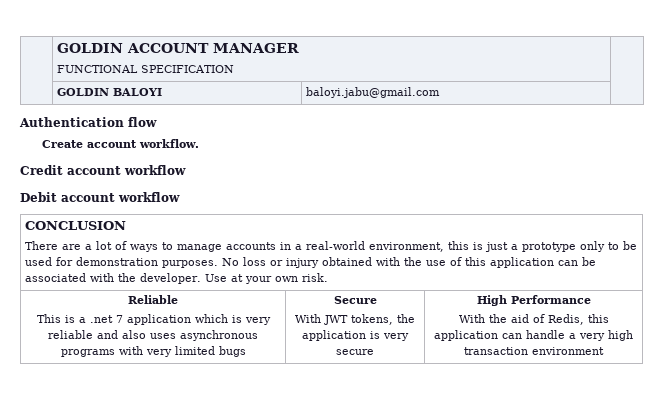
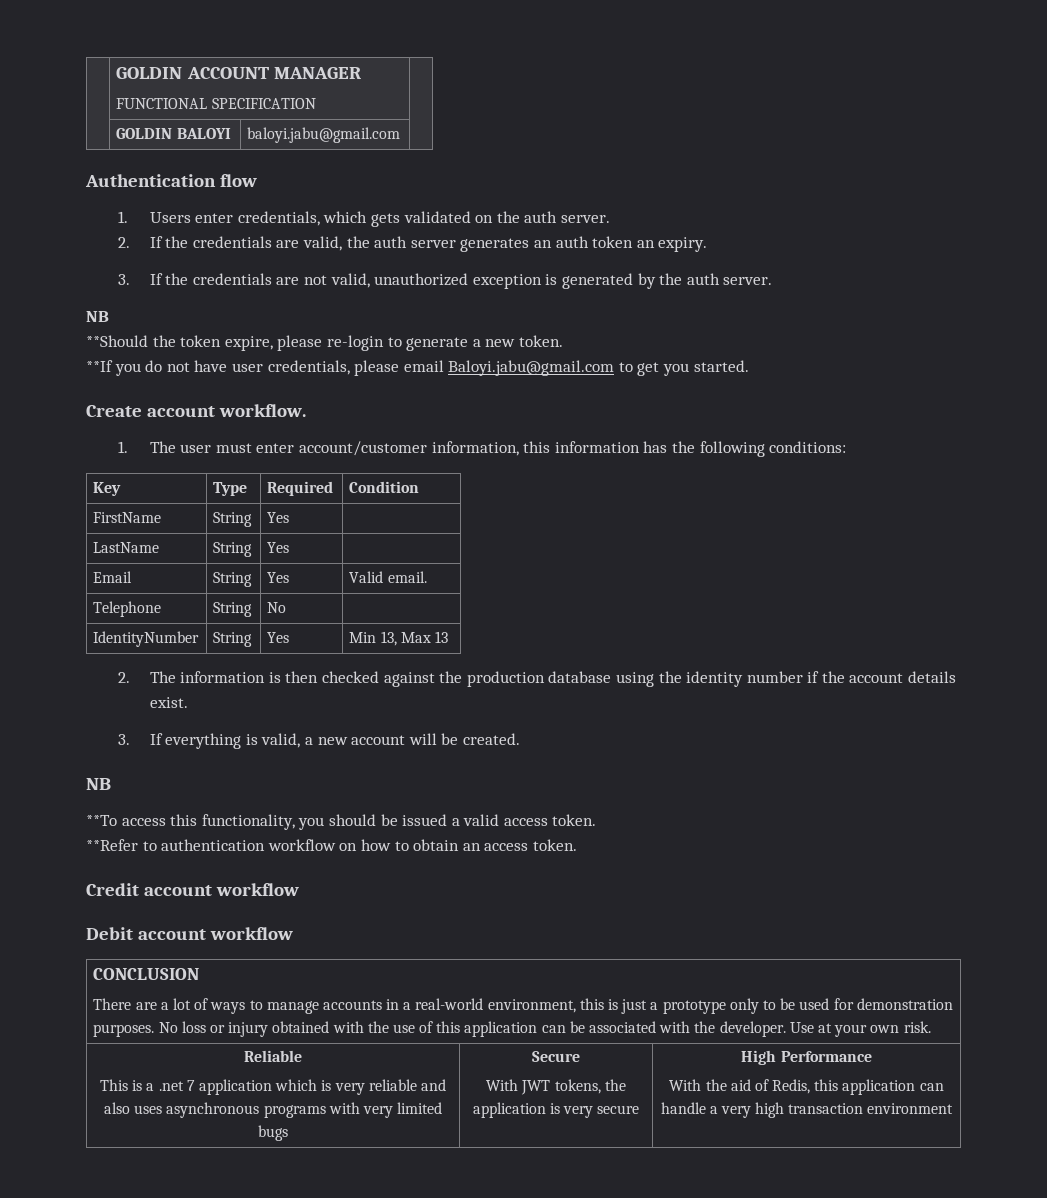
+ 1. Users enter credentials, which gets validated on the auth server.
+ 2. If the credentials are valid, the auth server generates an auth token an expiry.
+ 3. If the credentials are not valid, unauthorized exception is generated by the auth server.
+ NB
+ **Should the token expire, please re-login to generate a new token.
+ **If you do not have user credentials, please email Baloyi.jabu@gmail.com to get you started.
  Create account workflow.
+ 1. The user must enter account/customer information, this information has the following conditions:
+ Key | Type | Required | Condition
+ FirstName | String | Yes |
+ LastName | String | Yes |
+ Email | String | Yes | Valid email.
+ Telephone | String | No |
+ IdentityNumber | String | Yes | Min 13, Max 13
+ 2. The information is then checked against the production database using the identity number if the account details exist.
+ 3. If everything is valid, a new account will be created.
+ NB
+ **To access this functionality, you should be issued a valid access token.
+ **Refer to authentication workflow on how to obtain an access token.

